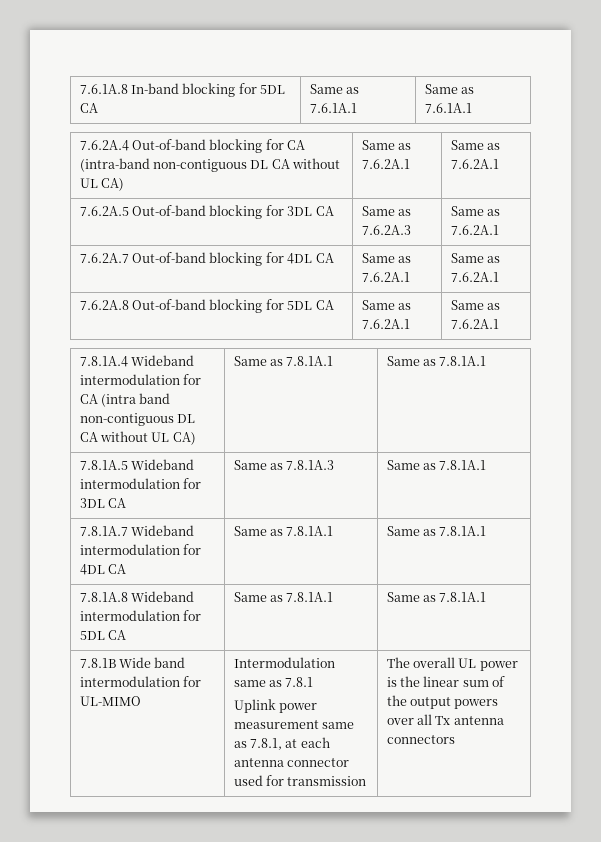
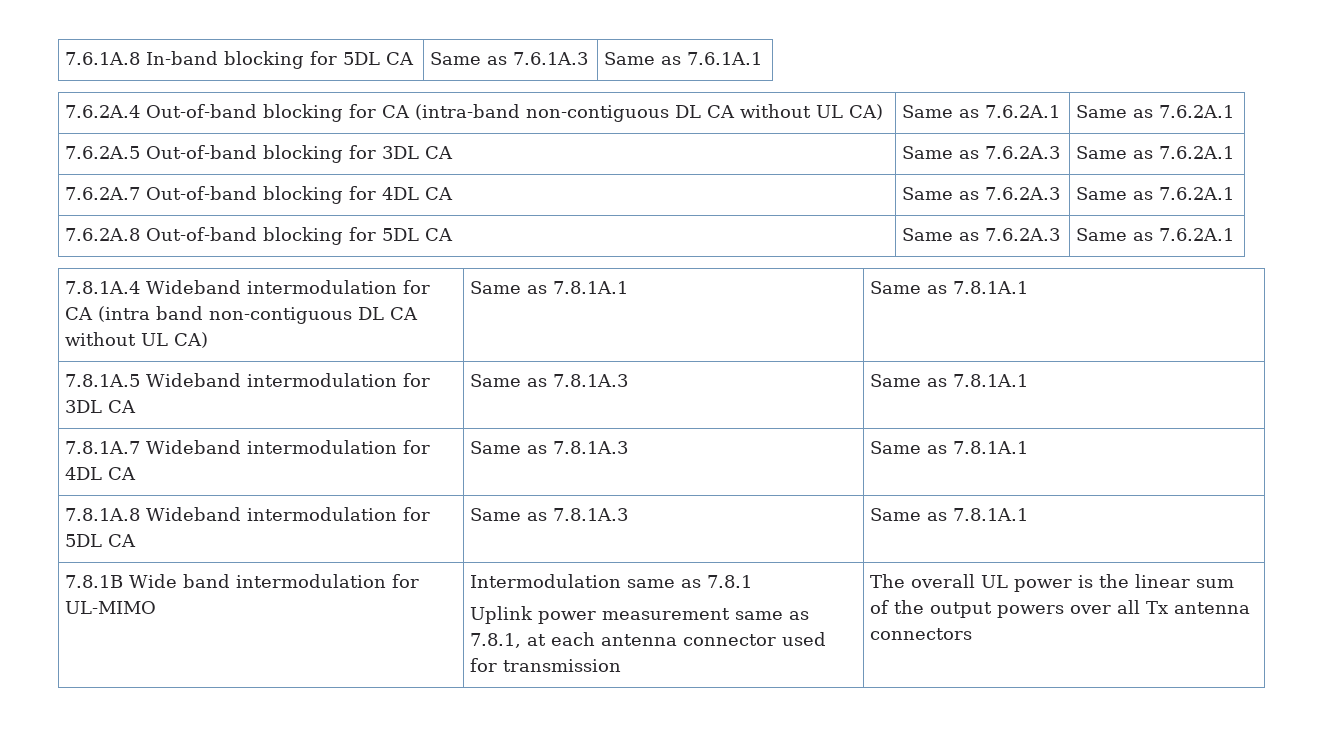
- 7.6.1A.8 In-band blocking for 5DL CA | Same as 7.6.1A.1 | Same as 7.6.1A.1
+ 7.6.1A.8 In-band blocking for 5DL CA | Same as 7.6.1A.3 | Same as 7.6.1A.1
- 7.6.2A.7 Out-of-band blocking for 4DL CA | Same as 7.6.2A.1 | Same as 7.6.2A.1
+ 7.6.2A.7 Out-of-band blocking for 4DL CA | Same as 7.6.2A.3 | Same as 7.6.2A.1
- 7.6.2A.8 Out-of-band blocking for 5DL CA | Same as 7.6.2A.1 | Same as 7.6.2A.1
+ 7.6.2A.8 Out-of-band blocking for 5DL CA | Same as 7.6.2A.3 | Same as 7.6.2A.1
- 7.8.1A.7 Wideband intermodulation for 4DL CA | Same as 7.8.1A.1 | Same as 7.8.1A.1
+ 7.8.1A.7 Wideband intermodulation for 4DL CA | Same as 7.8.1A.3 | Same as 7.8.1A.1
- 7.8.1A.8 Wideband intermodulation for 5DL CA | Same as 7.8.1A.1 | Same as 7.8.1A.1
+ 7.8.1A.8 Wideband intermodulation for 5DL CA | Same as 7.8.1A.3 | Same as 7.8.1A.1

